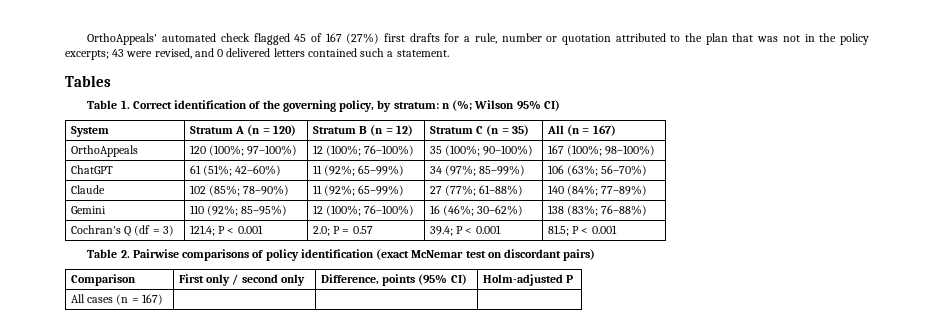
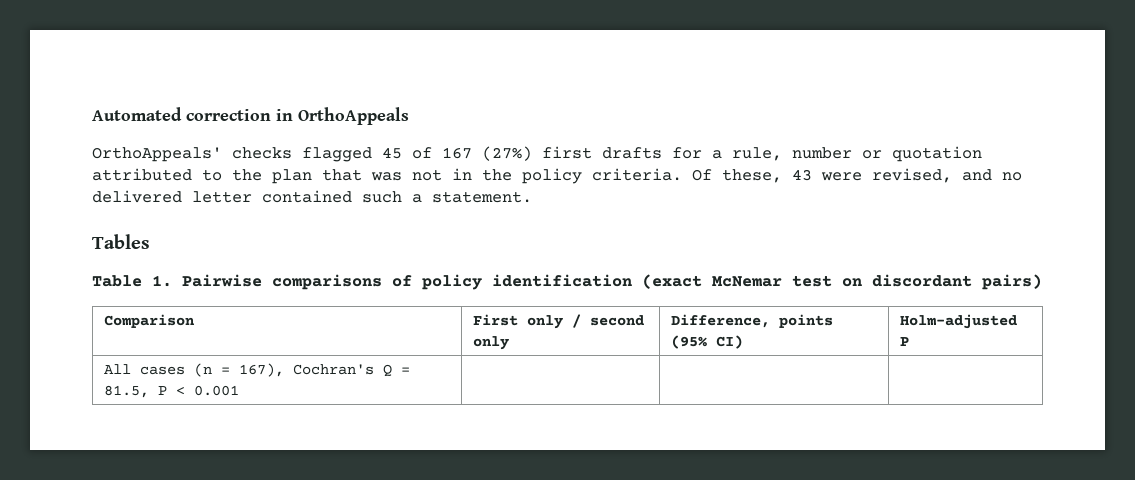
- OrthoAppeals' automated check flagged 45 of 167 (27%) first drafts for a rule, number or quotation attributed to the plan that was not in the policy excerpts; 43 were revised, and 0 delivered letters contained such a statement.
+ Automated correction in OrthoAppeals
+ OrthoAppeals' checks flagged 45 of 167 (27%) first drafts for a rule, number or quotation attributed to the plan that was not in the policy criteria. Of these, 43 were revised, and no delivered letter contained such a statement.
- Table 1. Correct identification of the governing policy, by stratum: n (%; Wilson 95% CI)
- System | Stratum A (n = 120) | Stratum B (n = 12) | Stratum C (n = 35) | All (n = 167)
- OrthoAppeals | 120 (100%; 97–100%) | 12 (100%; 76–100%) | 35 (100%; 90–100%) | 167 (100%; 98–100%)
- ChatGPT | 61 (51%; 42–60%) | 11 (92%; 65–99%) | 34 (97%; 85–99%) | 106 (63%; 56–70%)
- Claude | 102 (85%; 78–90%) | 11 (92%; 65–99%) | 27 (77%; 61–88%) | 140 (84%; 77–89%)
- Gemini | 110 (92%; 85–95%) | 12 (100%; 76–100%) | 16 (46%; 30–62%) | 138 (83%; 76–88%)
- Cochran's Q (df = 3) | 121.4; P < 0.001 | 2.0; P = 0.57 | 39.4; P < 0.001 | 81.5; P < 0.001
- Table 2. Pairwise comparisons of policy identification (exact McNemar test on discordant pairs)
+ Table 1. Pairwise comparisons of policy identification (exact McNemar test on discordant pairs)
- All cases (n = 167) | | |
+ All cases (n = 167), Cochran's Q = 81.5, P < 0.001 | | |

